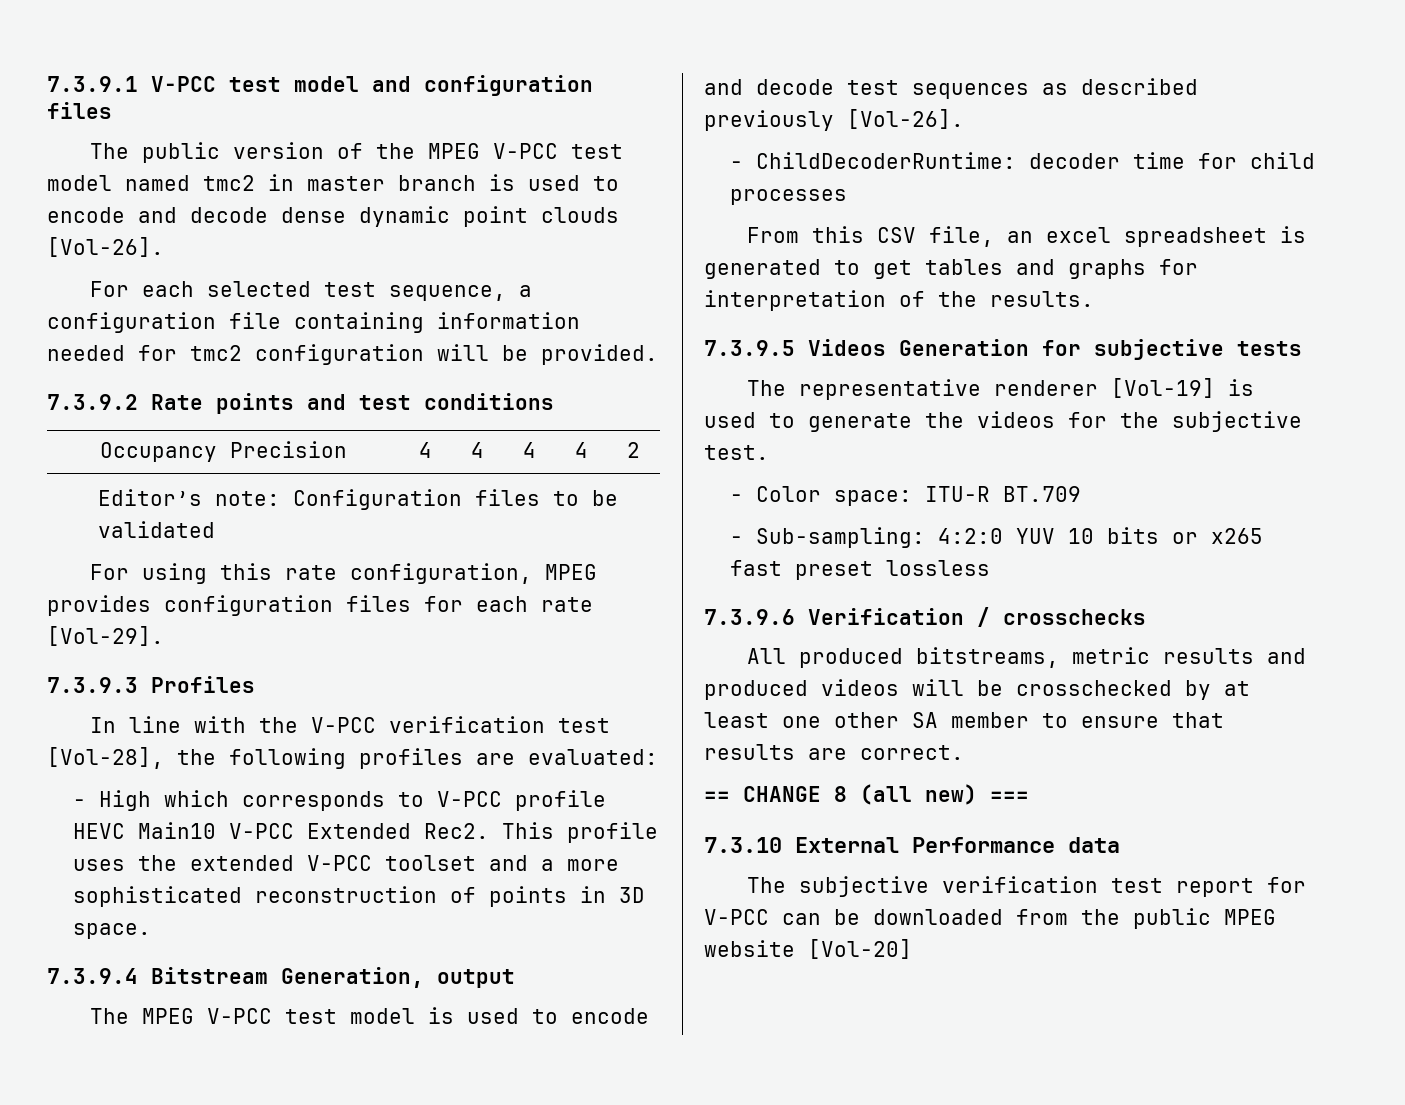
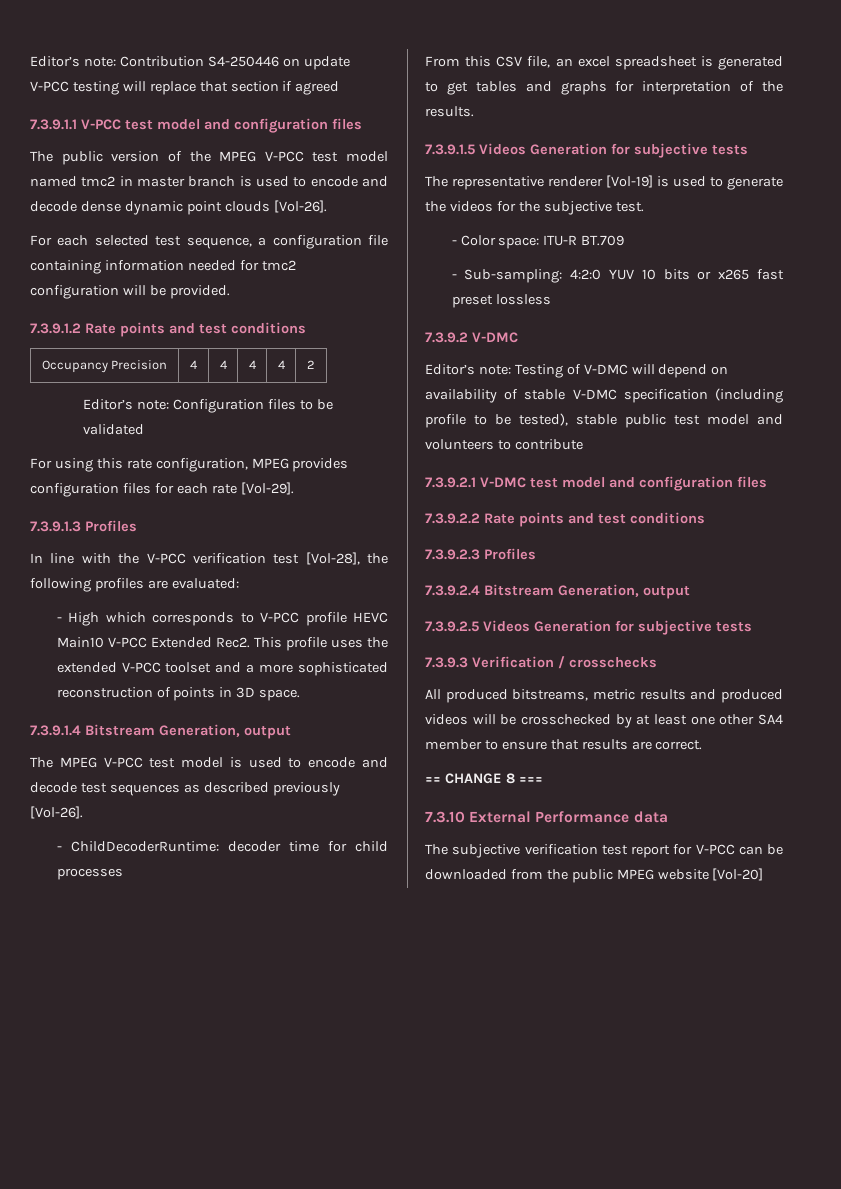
- 7.3.9.1 V-PCC test model and configuration files
+ Editor’s note: Contribution S4-250446 on update V-PCC testing will replace that section if agreed
+ 7.3.9.1.1 V-PCC test model and configuration files
- 7.3.9.2 Rate points and test conditions
+ 7.3.9.1.2 Rate points and test conditions
- 7.3.9.3 Profiles
+ 7.3.9.1.3 Profiles
- 7.3.9.4 Bitstream Generation, output
+ 7.3.9.1.4 Bitstream Generation, output
- 7.3.9.5 Videos Generation for subjective tests
+ 7.3.9.1.5 Videos Generation for subjective tests
- 7.3.9.6 Verification / crosschecks
+ 7.3.9.2 V-DMC
+ Editor’s note: Testing of V-DMC will depend on availability of stable V-DMC specification (including profile to be tested), stable public test model and volunteers to contribute
+ 7.3.9.2.1 V-DMC test model and configuration files
+ 7.3.9.2.2 Rate points and test conditions
+ 7.3.9.2.3 Profiles
+ 7.3.9.2.4 Bitstream Generation, output
+ 7.3.9.2.5 Videos Generation for subjective tests
+ 7.3.9.3 Verification / crosschecks
- All produced bitstreams, metric results and produced videos will be crosschecked by at least one other SA member to ensure that results are correct.
+ All produced bitstreams, metric results and produced videos will be crosschecked by at least one other SA4 member to ensure that results are correct.
- == CHANGE 8 (all new) ===
+ == CHANGE 8 ===

